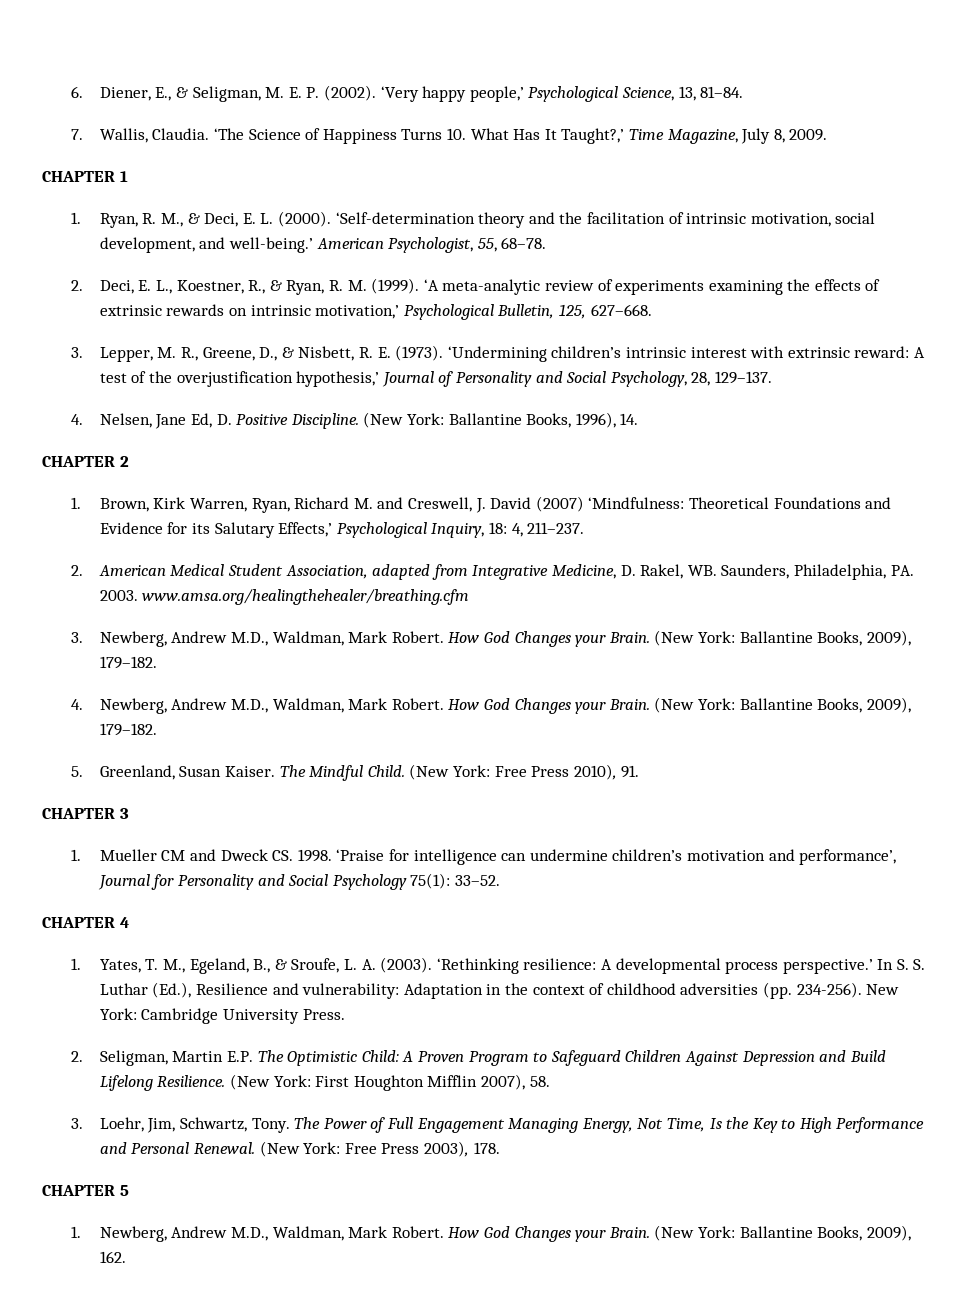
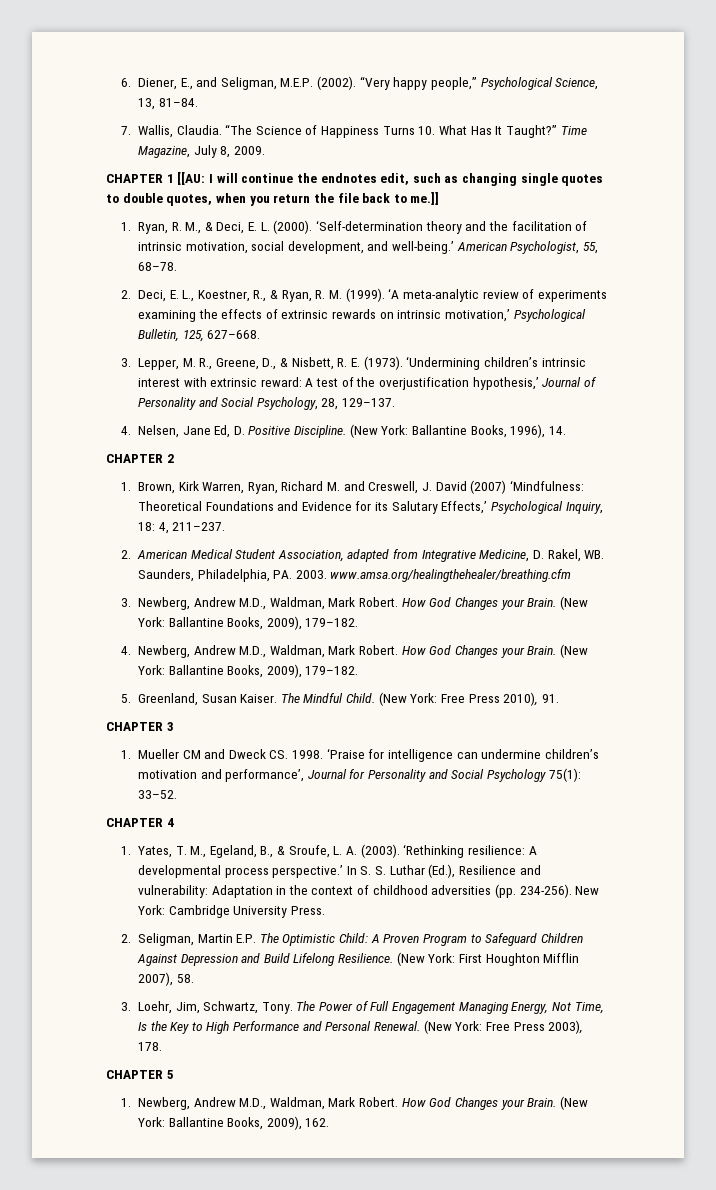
- 6. Diener, E., & Seligman, M. E. P. (2002). ‘Very happy people,’ Psychological Science, 13, 81–84.
+ 6. Diener, E., and Seligman, M.E.P. (2002). “Very happy people,” Psychological Science, 13, 81–84.
- ‘The Science of Happiness Turns 10. What Has It Taught?,’ Time Magazine, July 8, 2009.
+ “The Science of Happiness Turns 10. What Has It Taught?” Time Magazine, July 8, 2009.
- CHAPTER 1
+ CHAPTER 1 [[AU: I will continue the endnotes edit, such as changing single quotes to double quotes, when you return the file back to me.]]

